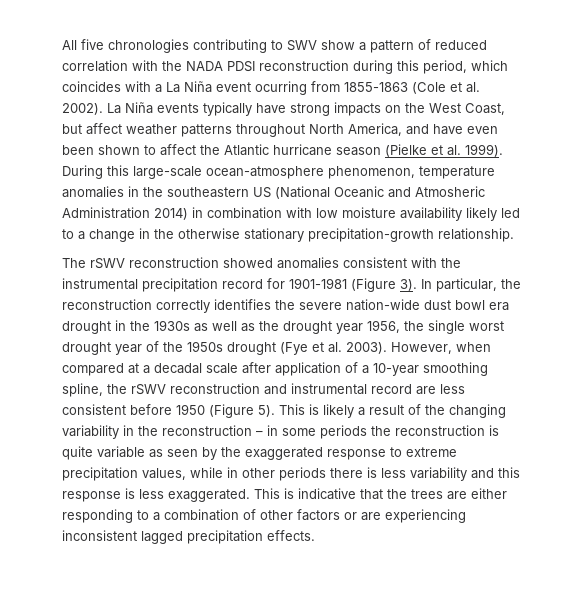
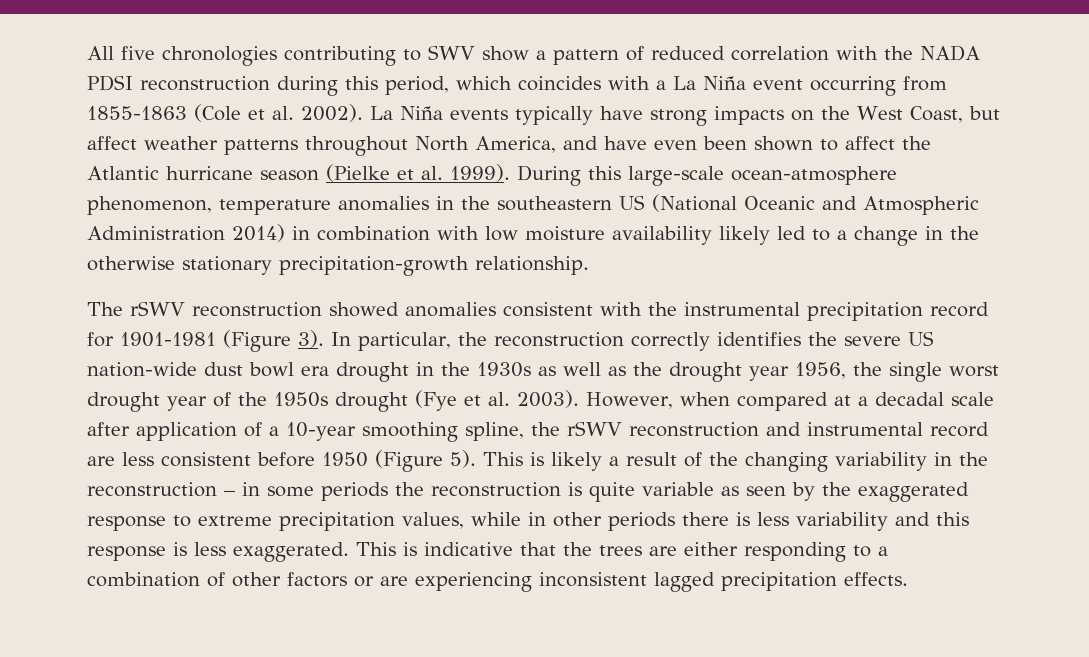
- All five chronologies contributing to SWV show a pattern of reduced correlation with the NADA PDSI reconstruction during this period, which coincides with a La Niña event ocurring from 1855-1863 (Cole et al. 2002).
+ All five chronologies contributing to SWV show a pattern of reduced correlation with the NADA PDSI reconstruction during this period, which coincides with a La Niña event occurring from 1855-1863 (Cole et al. 2002).
- During this large-scale ocean-atmosphere phenomenon, temperature anomalies in the southeastern US (National Oceanic and Atmosheric Administration 2014) in combination with low moisture availability likely led to a change in the otherwise stationary precipitation-growth relationship.
+ During this large-scale ocean-atmosphere phenomenon, temperature anomalies in the southeastern US (National Oceanic and Atmospheric Administration 2014) in combination with low moisture availability likely led to a change in the otherwise stationary precipitation-growth relationship.
- In particular, the reconstruction correctly identifies the severe nation-wide dust bowl era drought in the 1930s as well as the drought year 1956, the single worst drought year of the 1950s drought (Fye et al. 2003).
+ In particular, the reconstruction correctly identifies the severe US nation-wide dust bowl era drought in the 1930s as well as the drought year 1956, the single worst drought year of the 1950s drought (Fye et al. 2003).

